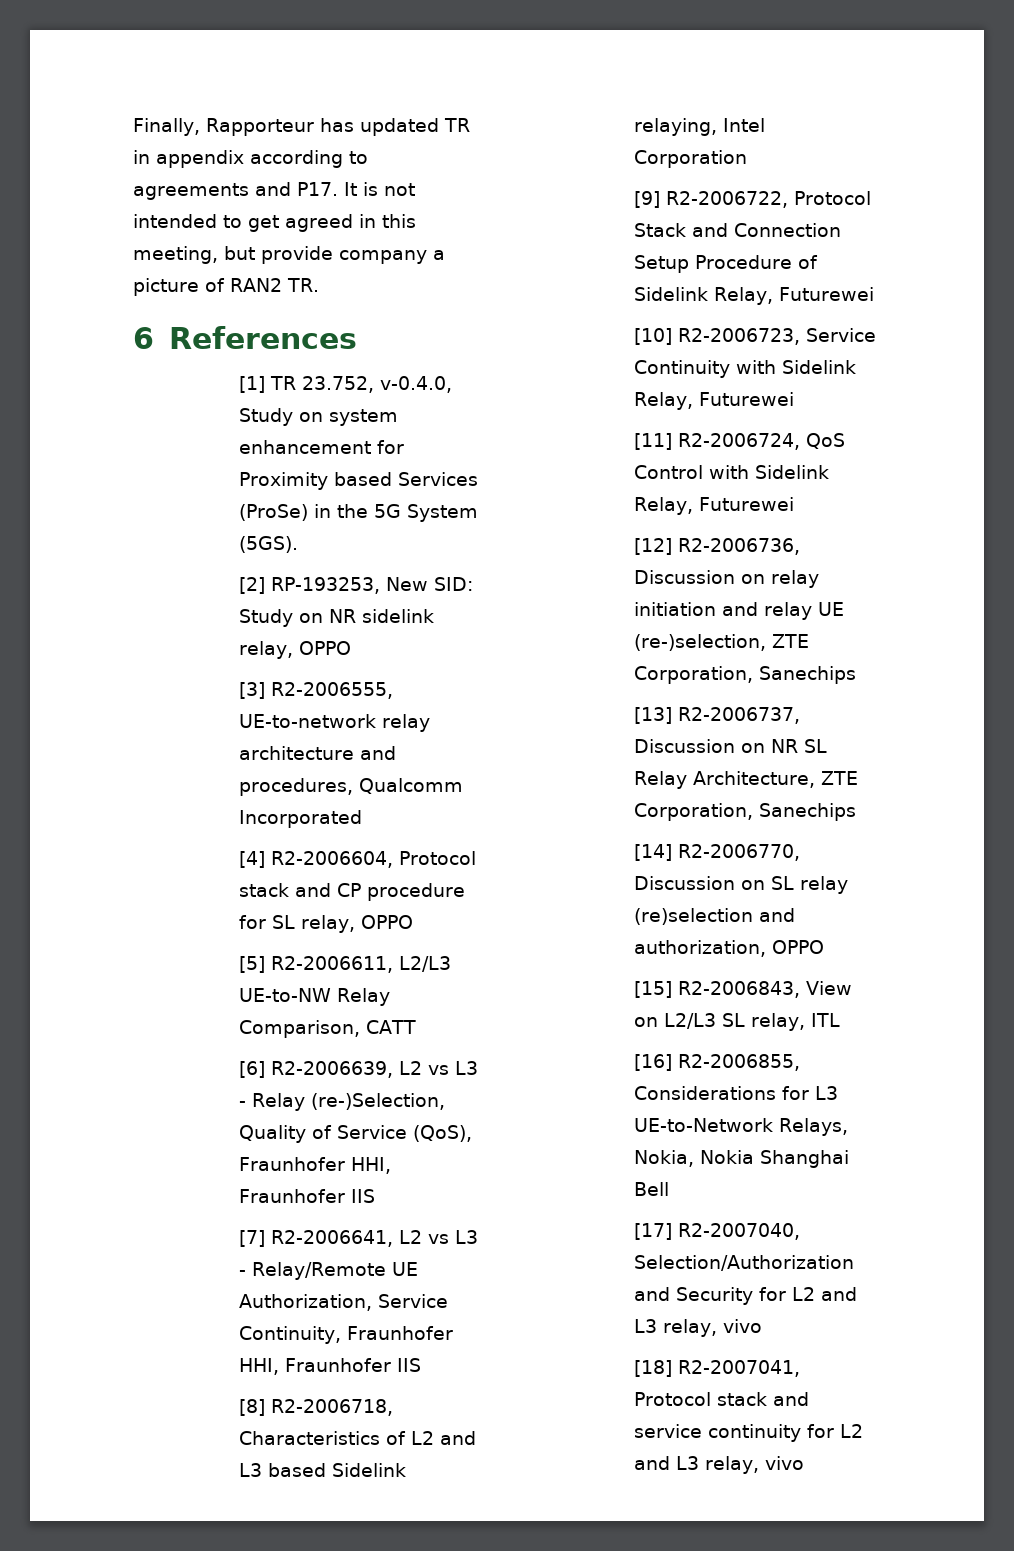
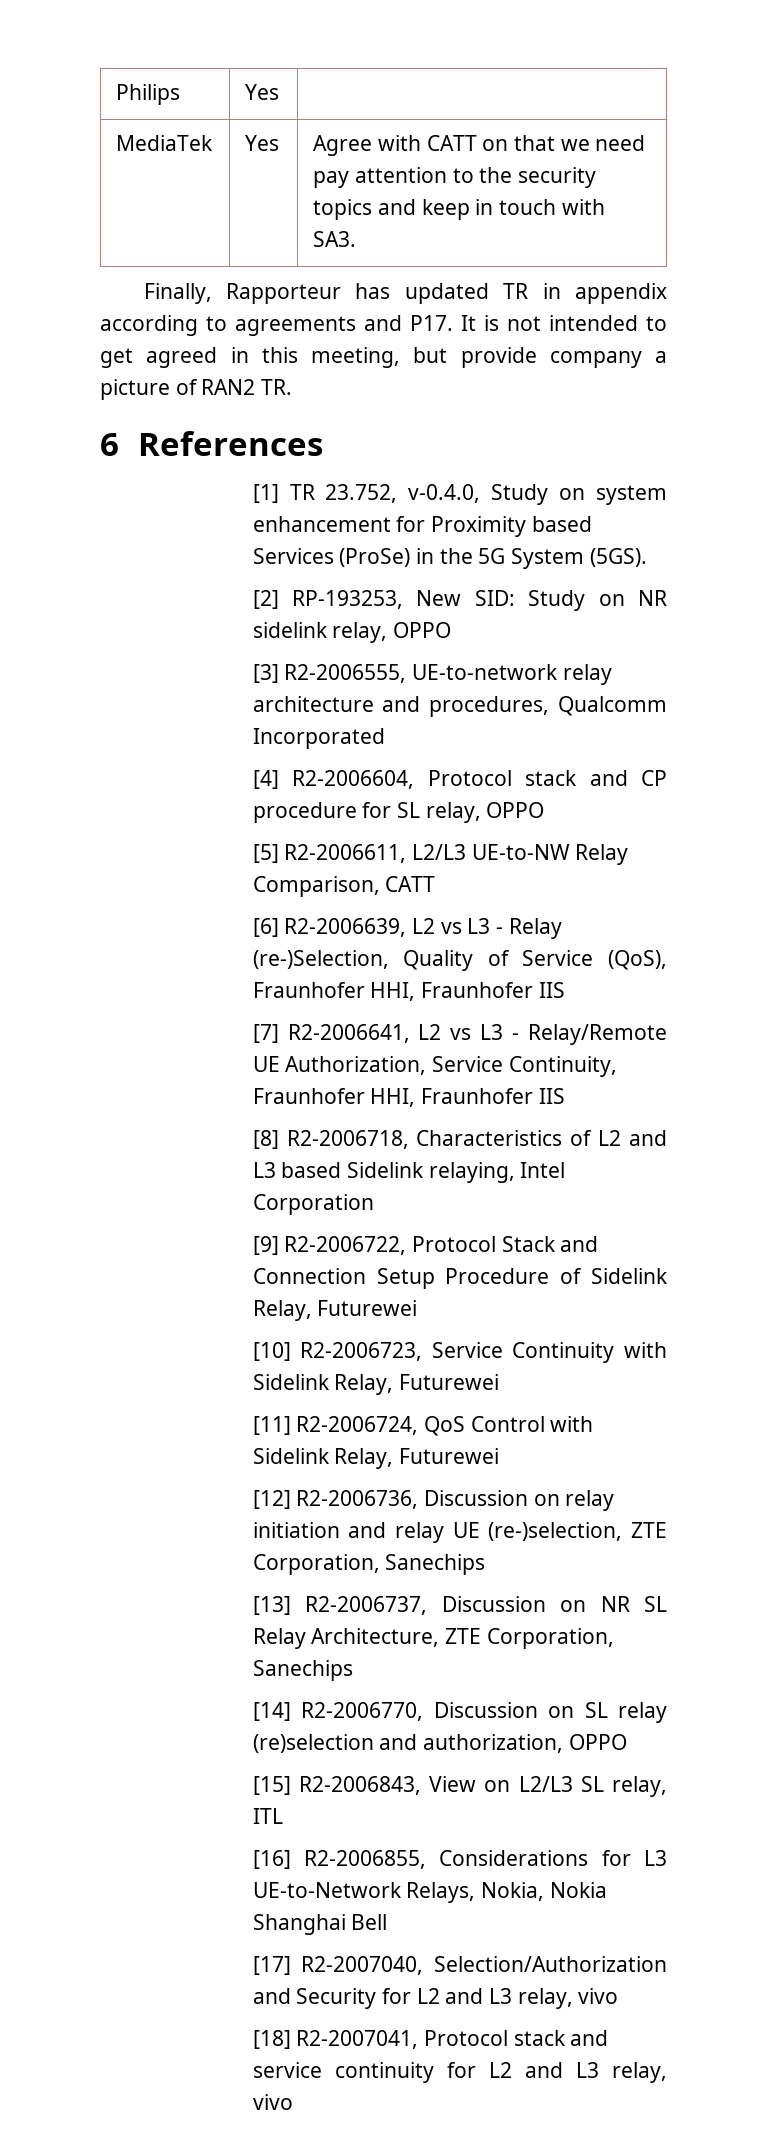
+ Philips | Yes |
+ MediaTek | Yes | Agree with CATT on that we need pay attention to the security topics and keep in touch with SA3.

